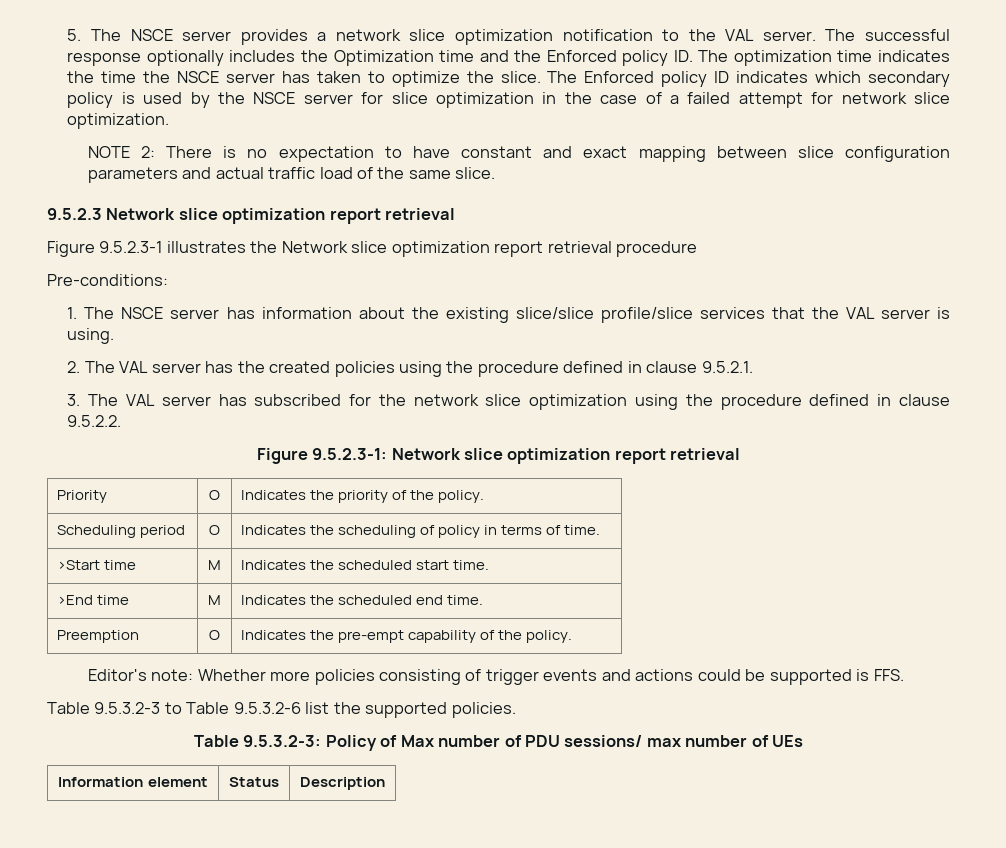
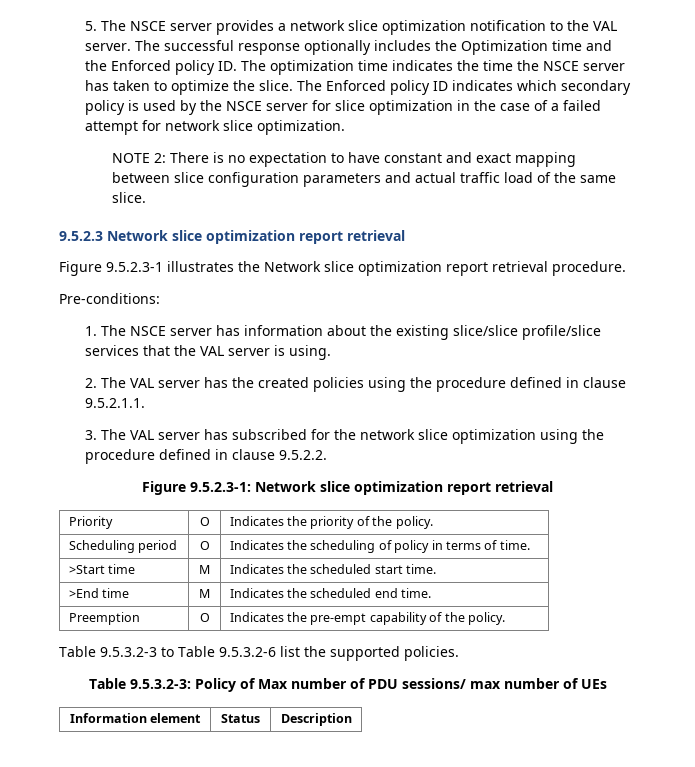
- Figure 9.5.2.3-1 illustrates the Network slice optimization report retrieval procedure
+ Figure 9.5.2.3-1 illustrates the Network slice optimization report retrieval procedure.
- 2. The VAL server has the created policies using the procedure defined in clause 9.5.2.1.
+ 2. The VAL server has the created policies using the procedure defined in clause 9.5.2.1.1.
- Editor's note: Whether more policies consisting of trigger events and actions could be supported is FFS.

